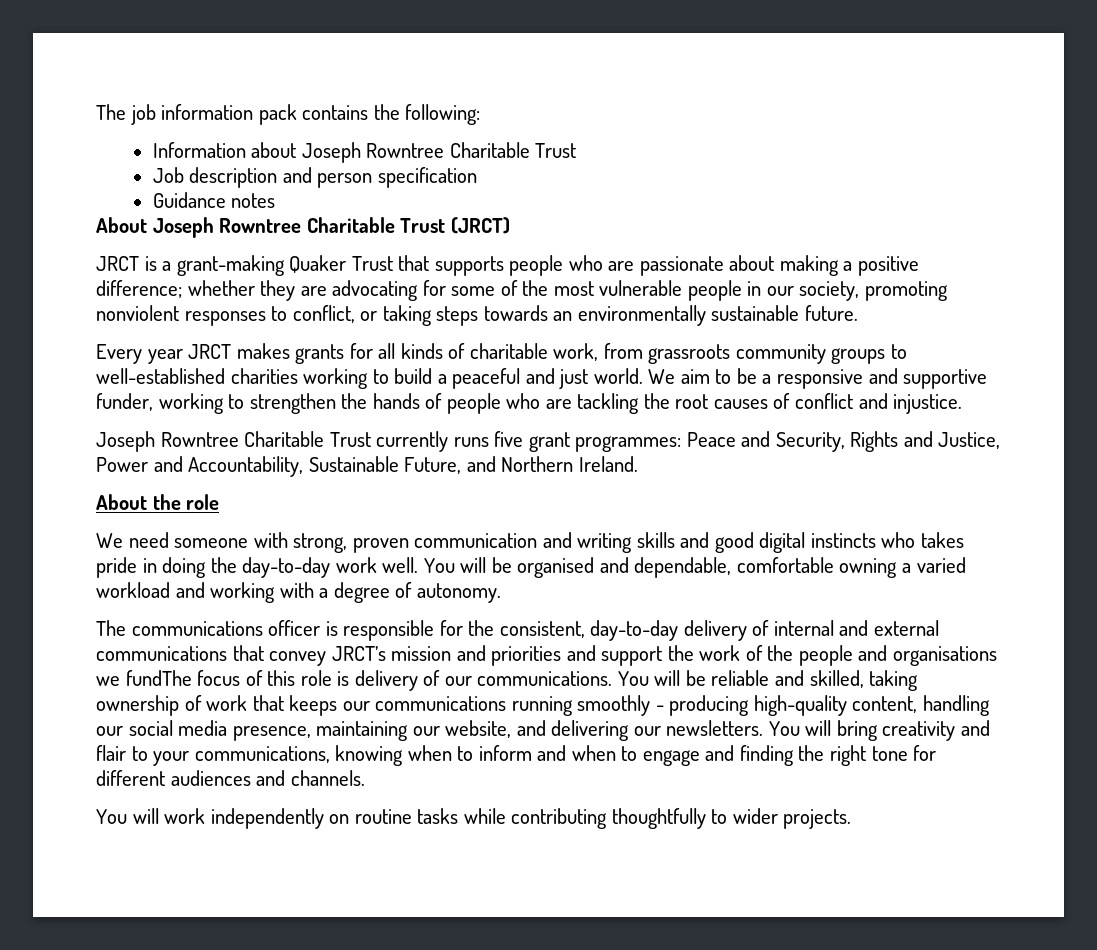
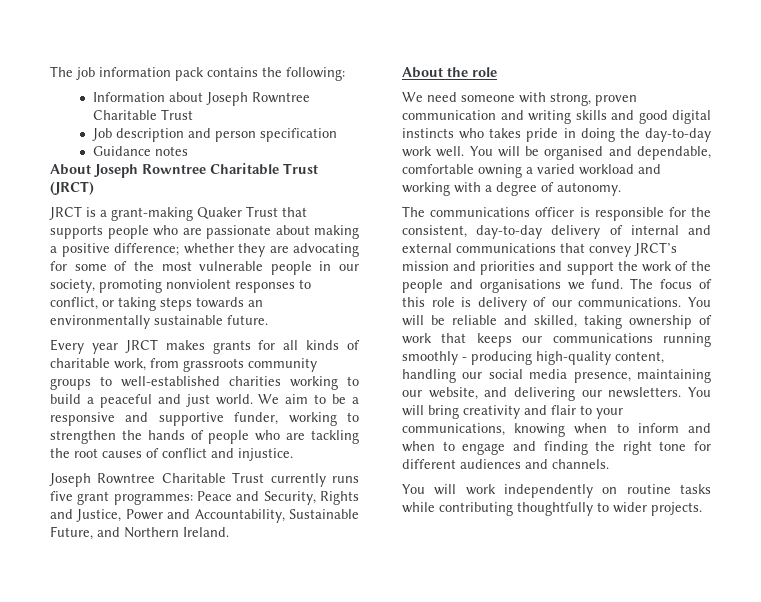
- The communications officer is responsible for the consistent, day-to-day delivery of internal and external communications that convey JRCT’s mission and priorities and support the work of the people and organisations we fundThe focus of this role is delivery of our communications.
+ The communications officer is responsible for the consistent, day-to-day delivery of internal and external communications that convey JRCT’s mission and priorities and support the work of the people and organisations we fund. The focus of this role is delivery of our communications.

